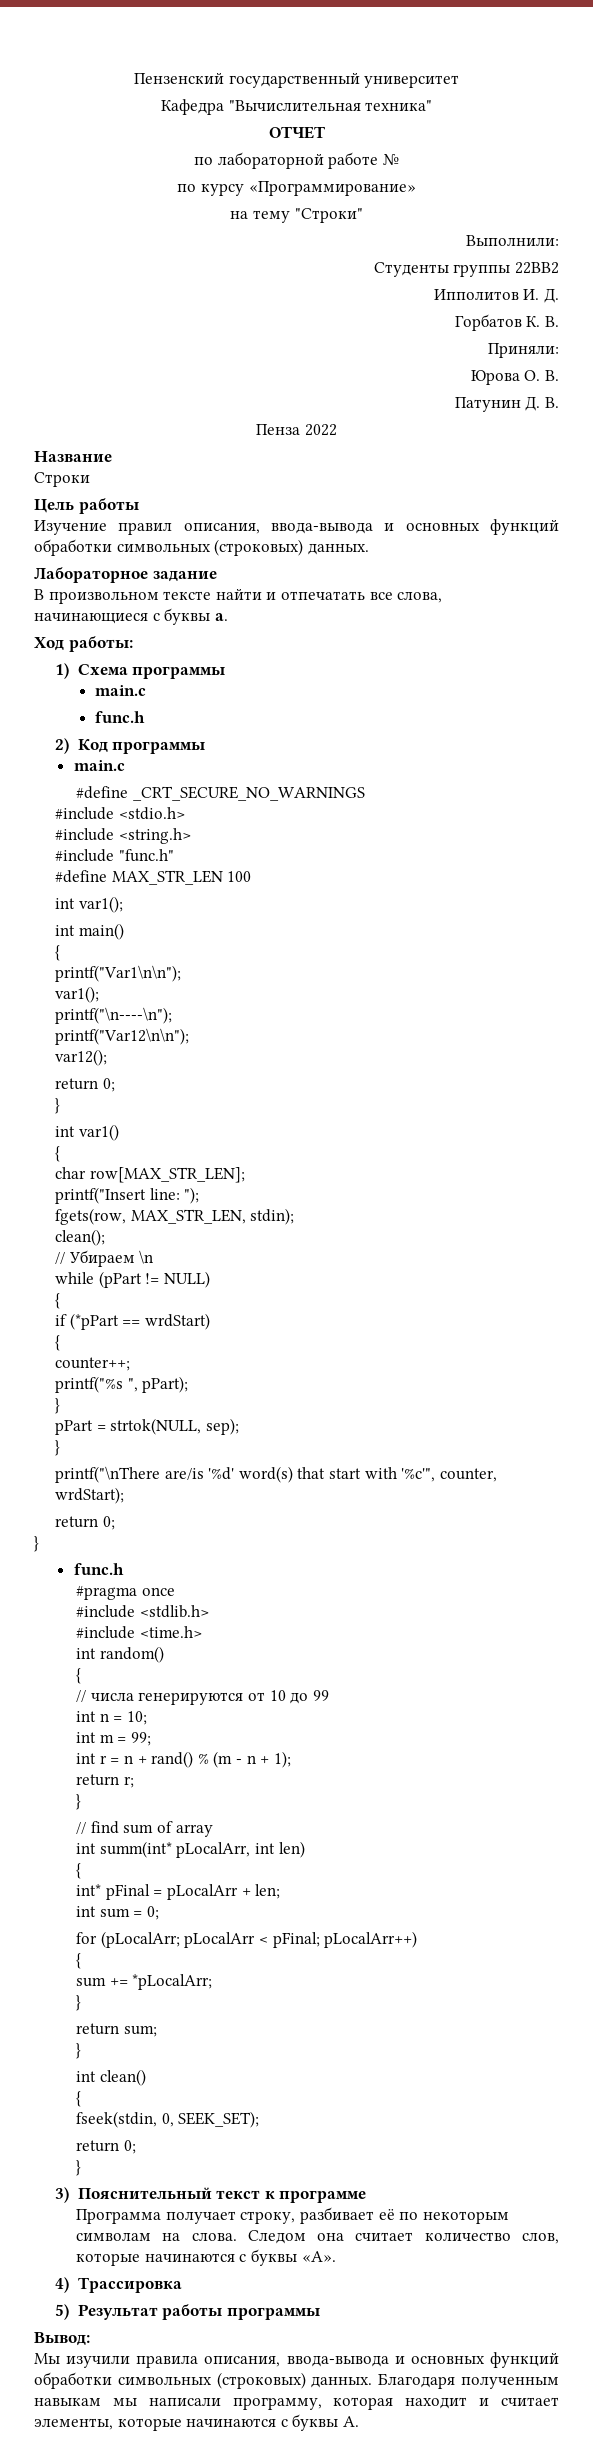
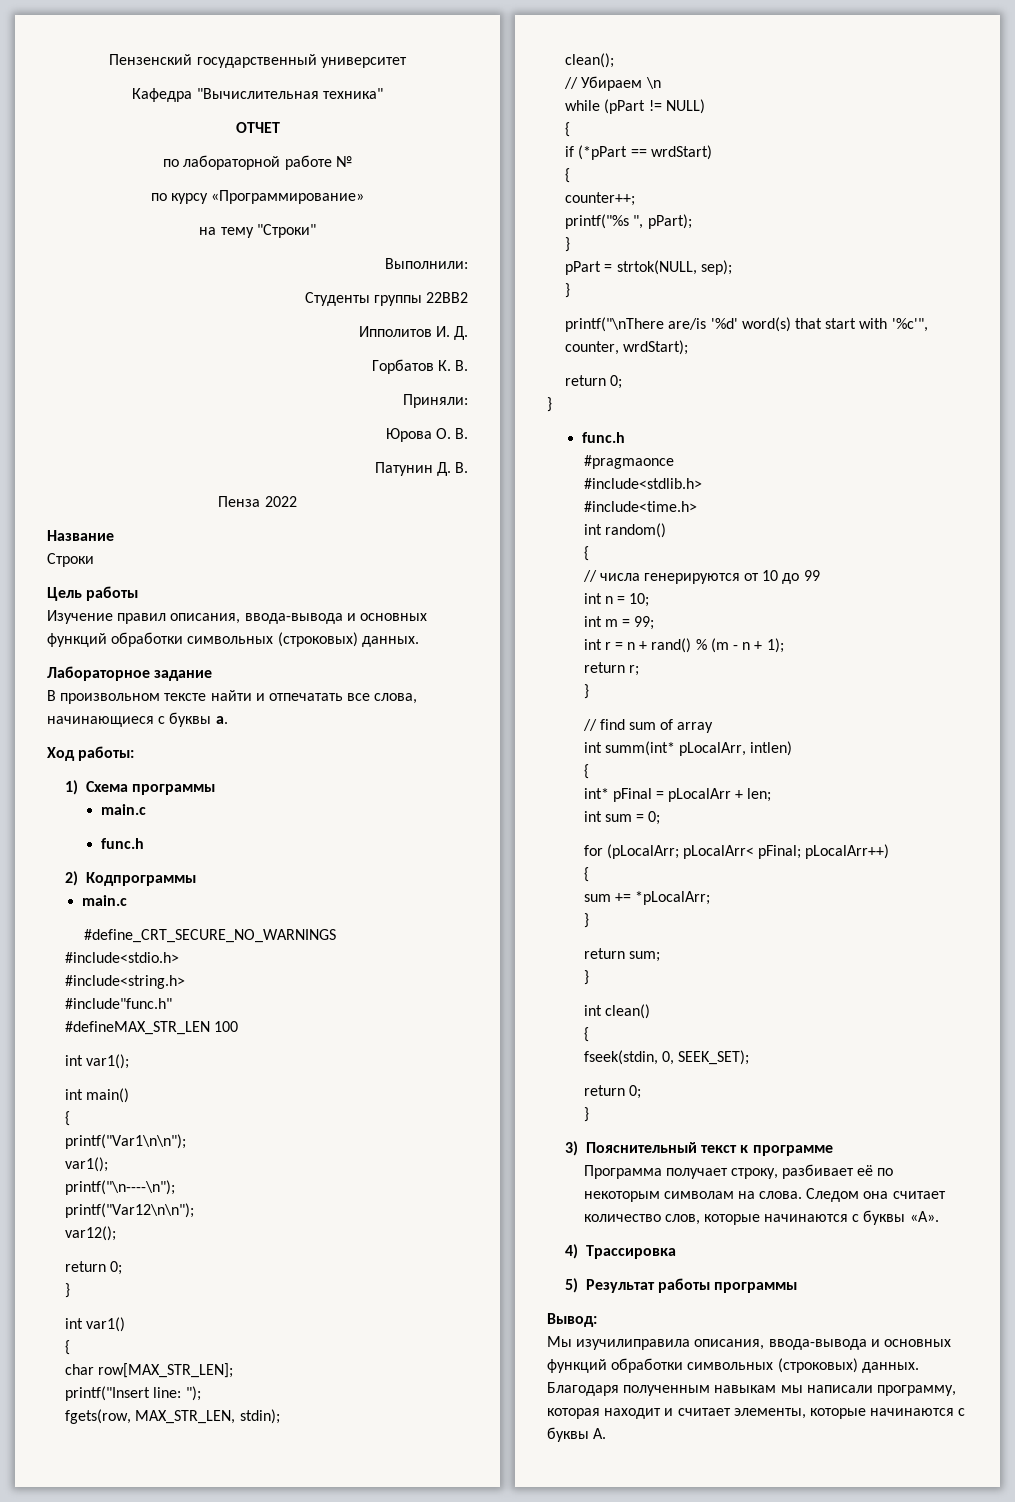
- 2) Код программы
+ 2) Кодпрограммы
  main.c
- #define _CRT_SECURE_NO_WARNINGS
- #include <stdio.h>
- #include <string.h>
- #include "func.h"
- #define MAX_STR_LEN 100
+ #define_CRT_SECURE_NO_WARNINGS
+ #include<stdio.h>
+ #include<string.h>
+ #include"func.h"
+ #defineMAX_STR_LEN 100
- #pragma once
- #include <stdlib.h>
- #include <time.h>
+ #pragmaonce
+ #include<stdlib.h>
+ #include<time.h>
- int summ(int* pLocalArr, int len)
+ int summ(int* pLocalArr, intlen)
- for (pLocalArr; pLocalArr < pFinal; pLocalArr++)
+ for (pLocalArr; pLocalArr< pFinal; pLocalArr++)
- Мы изучили правила описания, ввода-вывода и основных функций обработки символьных (строковых) данных.
+ Мы изучилиправила описания, ввода-вывода и основных функций обработки символьных (строковых) данных.

